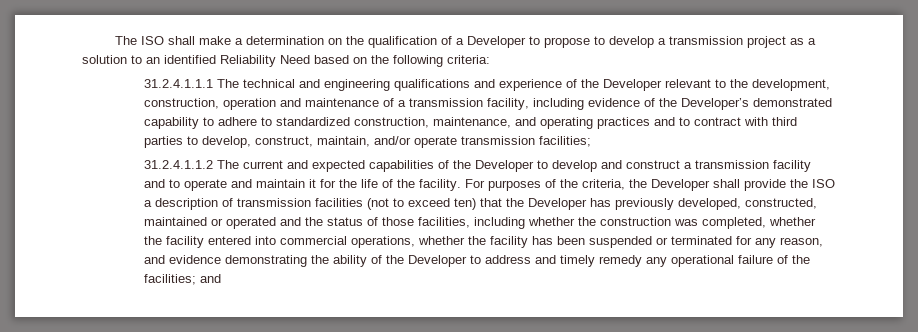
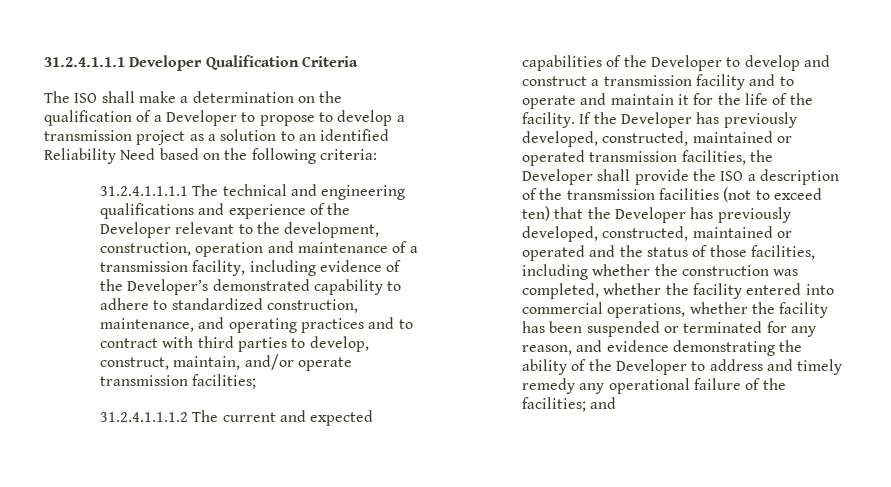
+ 31.2.4.1.1.1 Developer Qualification Criteria
- 31.2.4.1.1.1 The technical and engineering qualifications and experience of the Developer relevant to the development, construction, operation and maintenance of a transmission facility, including evidence of the Developer’s demonstrated capability to adhere to standardized construction, maintenance, and operating practices and to contract with third parties to develop, construct, maintain, and/or operate transmission facilities;
+ 31.2.4.1.1.1.1 The technical and engineering qualifications and experience of the Developer relevant to the development, construction, operation and maintenance of a transmission facility, including evidence of the Developer’s demonstrated capability to adhere to standardized construction, maintenance, and operating practices and to contract with third parties to develop, construct, maintain, and/or operate transmission facilities;
- 31.2.4.1.1.2 The current and expected capabilities of the Developer to develop and construct a transmission facility and to operate and maintain it for the life of the facility.
+ 31.2.4.1.1.1.2 The current and expected capabilities of the Developer to develop and construct a transmission facility and to operate and maintain it for the life of the facility.
- For purposes of the criteria, the Developer shall provide the ISO a description of transmission facilities (not to exceed ten) that the Developer has previously developed, constructed, maintained or operated and the status of those facilities, including whether the construction was completed, whether the facility entered into commercial operations, whether the facility has been suspended or terminated for any reason, and evidence demonstrating the ability of the Developer to address and timely remedy any operational failure of the facilities;
+ If the Developer has previously developed, constructed, maintained or operated transmission facilities, the Developer shall provide the ISO a description of the transmission facilities (not to exceed ten) that the Developer has previously developed, constructed, maintained or operated and the status of those facilities, including whether the construction was completed, whether the facility entered into commercial operations, whether the facility has been suspended or terminated for any reason, and evidence demonstrating the ability of the Developer to address and timely remedy any operational failure of the facilities;

